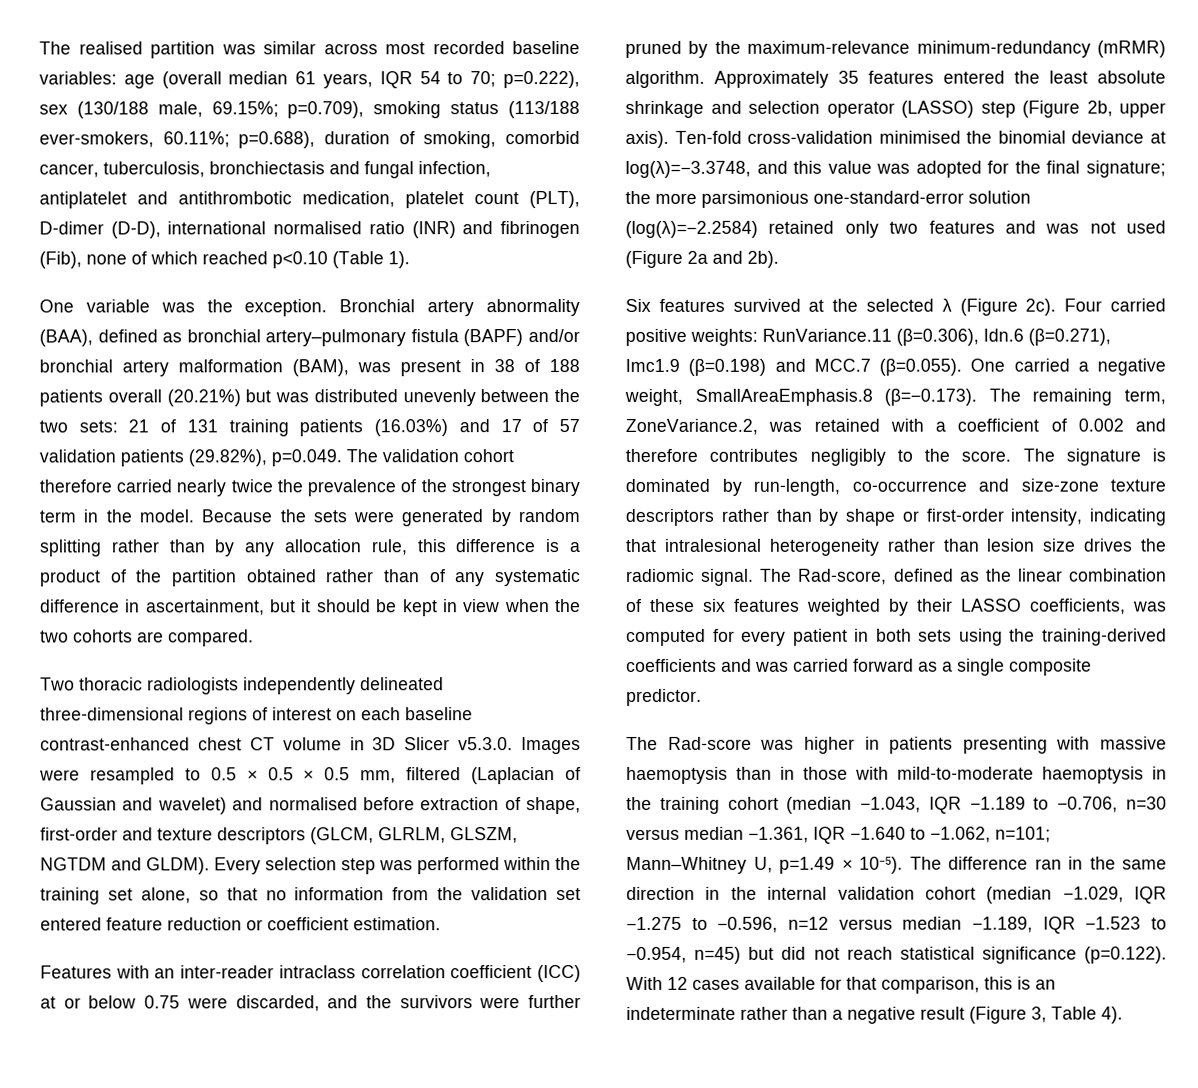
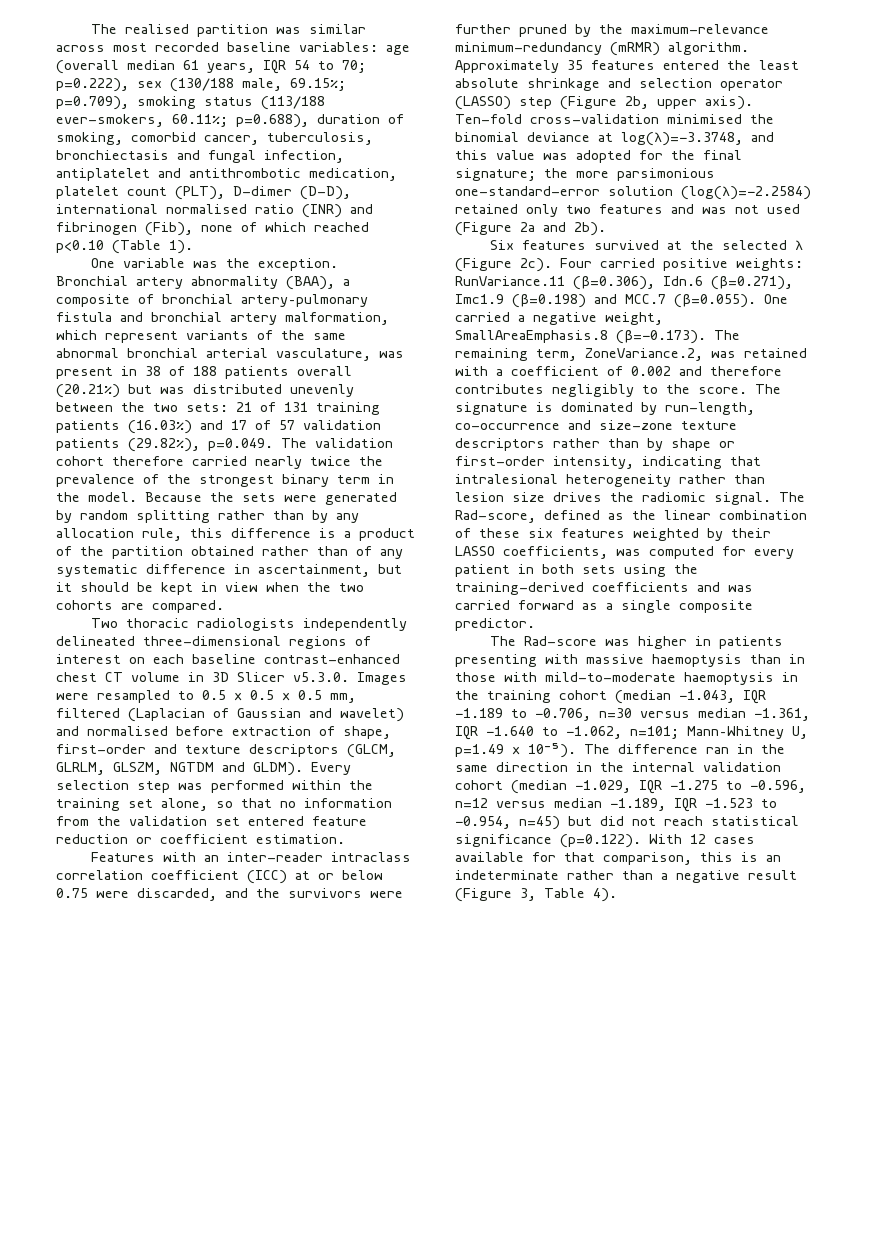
- Bronchial artery abnormality (BAA), defined as bronchial artery–pulmonary fistula (BAPF) and/or bronchial artery malformation (BAM), was present in 38 of 188 patients overall (20.21%) but was distributed unevenly between the two sets: 21 of 131 training patients (16.03%) and 17 of 57 validation patients (29.82%), p=0.049. The validation cohort therefore carried nearly twice the prevalence of the strongest binary term in the model.
+ Bronchial artery abnormality (BAA), a composite of bronchial artery–pulmonary fistula and bronchial artery malformation, which represent variants of the same abnormal bronchial arterial vasculature, was present in 38 of 188 patients overall (20.21%) but was distributed unevenly between the two sets: 21 of 131 training patients (16.03%) and 17 of 57 validation patients (29.82%), p=0.049. The validation cohort therefore carried nearly twice the prevalence of the strongest binary term in the model.

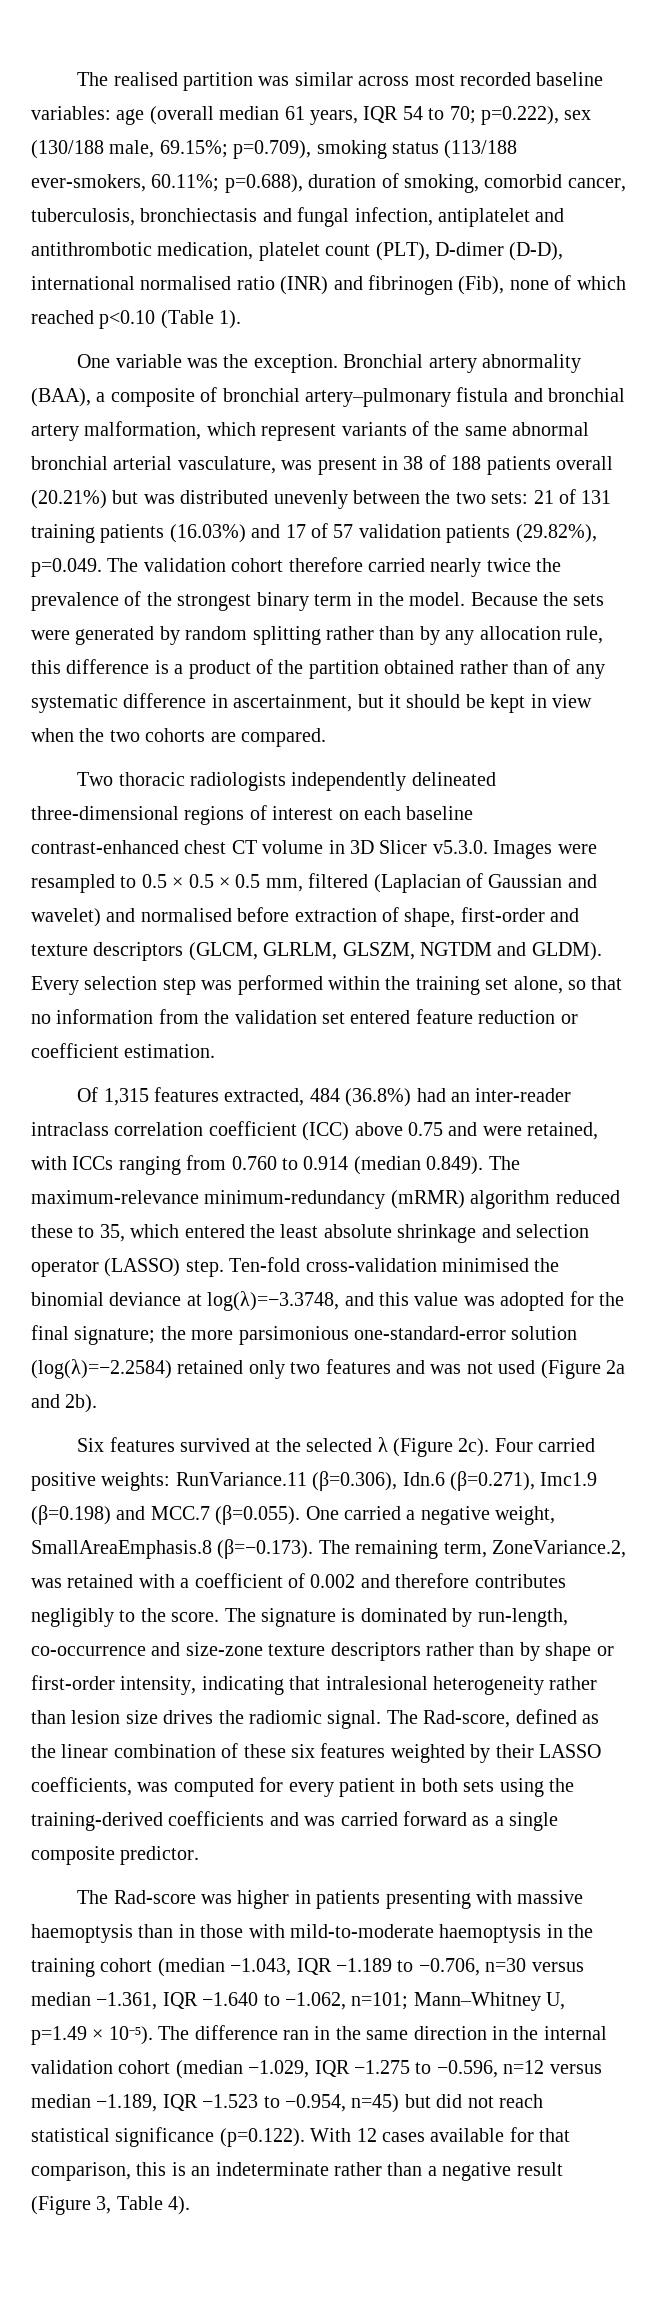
- Features with an inter-reader intraclass correlation coefficient (ICC) at or below 0.75 were discarded, and the survivors were further pruned by the maximum-relevance minimum-redundancy (mRMR) algorithm. Approximately 35 features entered the least absolute shrinkage and selection operator (LASSO) step (Figure 2b, upper axis).
+ Of 1,315 features extracted, 484 (36.8%) had an inter-reader intraclass correlation coefficient (ICC) above 0.75 and were retained, with ICCs ranging from 0.760 to 0.914 (median 0.849). The maximum-relevance minimum-redundancy (mRMR) algorithm reduced these to 35, which entered the least absolute shrinkage and selection operator (LASSO) step.

